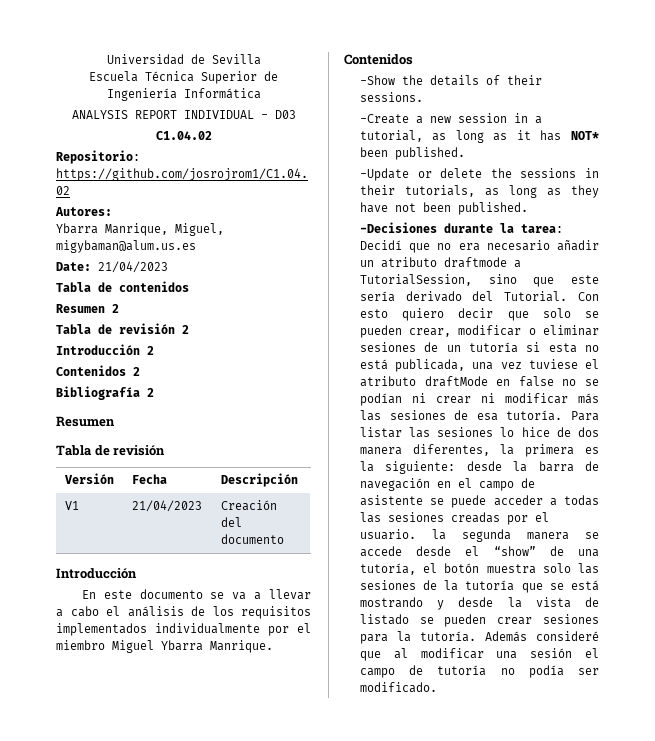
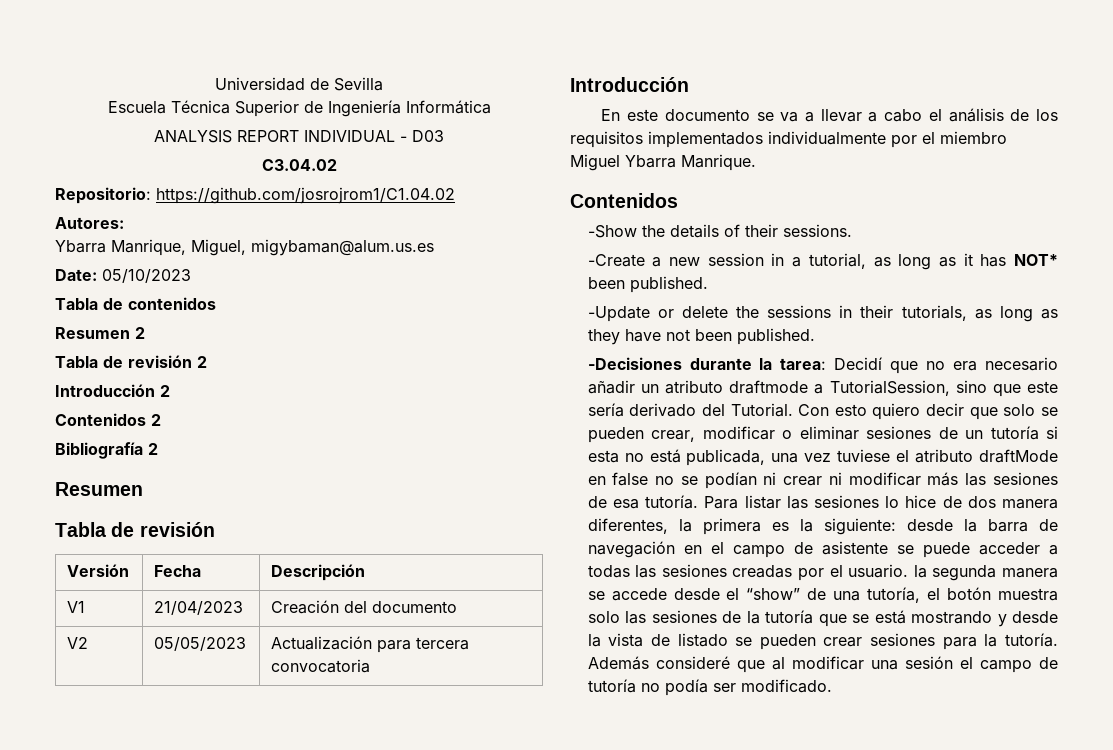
- C1.04.02
+ C3.04.02
- Date: 21/04/2023
+ Date: 05/10/2023
+ V2 | 05/05/2023 | Actualización para tercera convocatoria

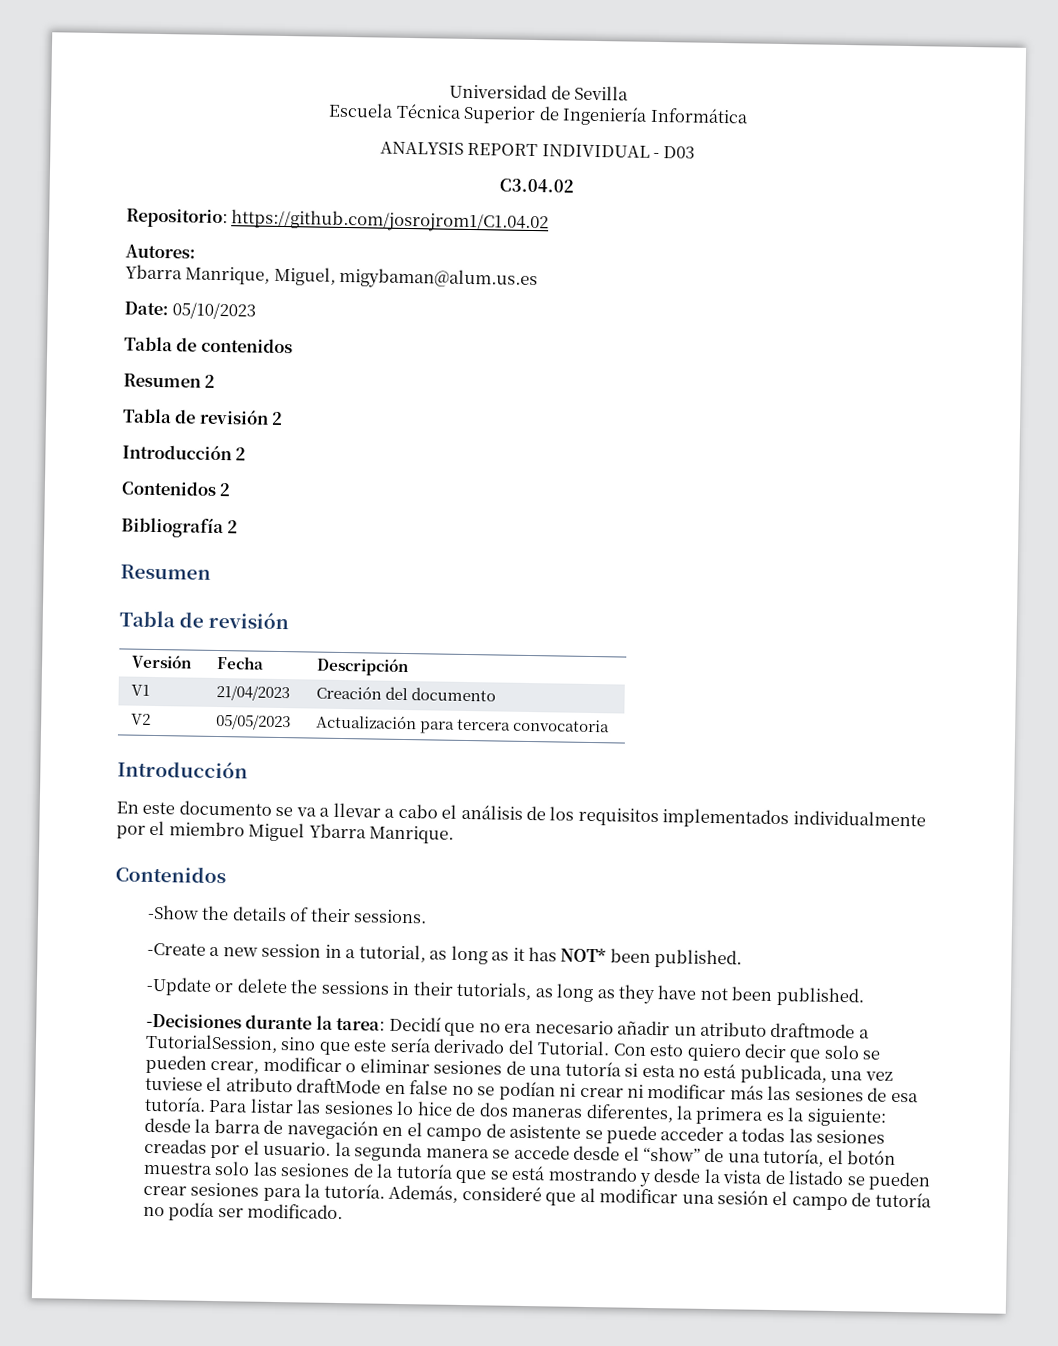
- Con esto quiero decir que solo se pueden crear, modificar o eliminar sesiones de un tutoría si esta no está publicada, una vez tuviese el atributo draftMode en false no se podían ni crear ni modificar más las sesiones de esa tutoría.
+ Con esto quiero decir que solo se pueden crear, modificar o eliminar sesiones de una tutoría si esta no está publicada, una vez tuviese el atributo draftMode en false no se podían ni crear ni modificar más las sesiones de esa tutoría.
- Para listar las sesiones lo hice de dos manera diferentes, la primera es la siguiente:
+ Para listar las sesiones lo hice de dos maneras diferentes, la primera es la siguiente:
- Además consideré que al modificar una sesión el campo de tutoría no podía ser modificado.
+ Además, consideré que al modificar una sesión el campo de tutoría no podía ser modificado.

